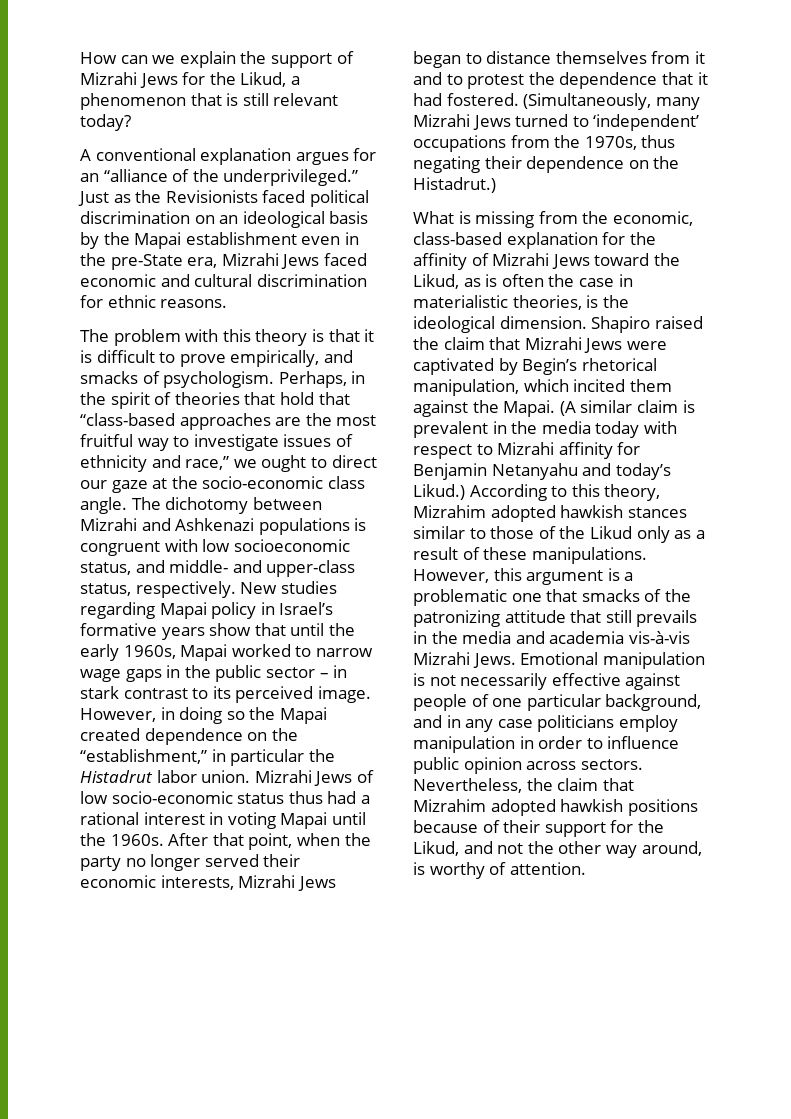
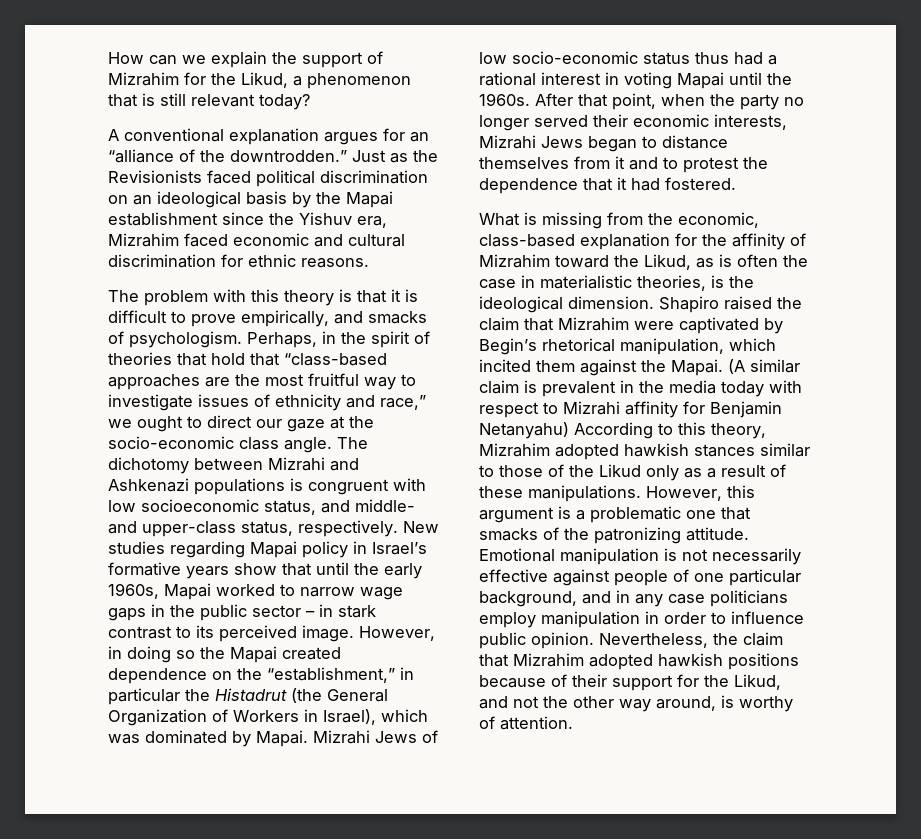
- How can we explain the support of Mizrahi Jews for the Likud, a phenomenon that is still relevant today?
+ How can we explain the support of Mizrahim for the Likud, a phenomenon that is still relevant today?
- A conventional explanation argues for an “alliance of the underprivileged.”
+ A conventional explanation argues for an “alliance of the downtrodden.”
- Just as the Revisionists faced political discrimination on an ideological basis by the Mapai establishment even in the pre-State era, Mizrahi Jews faced economic and cultural discrimination for ethnic reasons.
+ Just as the Revisionists faced political discrimination on an ideological basis by the Mapai establishment since the Yishuv era, Mizrahim faced economic and cultural discrimination for ethnic reasons.
- However, in doing so the Mapai created dependence on the “establishment,” in particular the Histadrut labor union.
+ However, in doing so the Mapai created dependence on the “establishment,” in particular the Histadrut (the General Organization of Workers in Israel), which was dominated by Mapai.
- (Simultaneously, many Mizrahi Jews turned to ‘independent’ occupations from the 1970s, thus negating their dependence on the Histadrut.)
- What is missing from the economic, class-based explanation for the affinity of Mizrahi Jews toward the Likud, as is often the case in materialistic theories, is the ideological dimension.
+ What is missing from the economic, class-based explanation for the affinity of Mizrahim toward the Likud, as is often the case in materialistic theories, is the ideological dimension.
- Shapiro raised the claim that Mizrahi Jews were captivated by Begin’s rhetorical manipulation, which incited them against the Mapai.
+ Shapiro raised the claim that Mizrahim were captivated by Begin’s rhetorical manipulation, which incited them against the Mapai.
- (A similar claim is prevalent in the media today with respect to Mizrahi affinity for Benjamin Netanyahu and today’s Likud.) According to this theory, Mizrahim adopted hawkish stances similar to those of the Likud only as a result of these manipulations.
+ (A similar claim is prevalent in the media today with respect to Mizrahi affinity for Benjamin Netanyahu) According to this theory, Mizrahim adopted hawkish stances similar to those of the Likud only as a result of these manipulations.
- However, this argument is a problematic one that smacks of the patronizing attitude that still prevails in the media and academia vis-à-vis Mizrahi Jews.
+ However, this argument is a problematic one that smacks of the patronizing attitude.
- Emotional manipulation is not necessarily effective against people of one particular background, and in any case politicians employ manipulation in order to influence public opinion across sectors.
+ Emotional manipulation is not necessarily effective against people of one particular background, and in any case politicians employ manipulation in order to influence public opinion.

